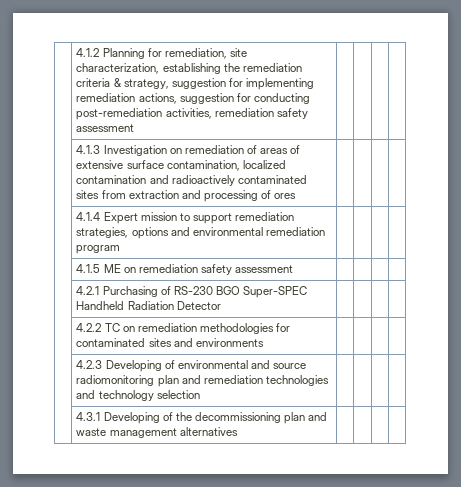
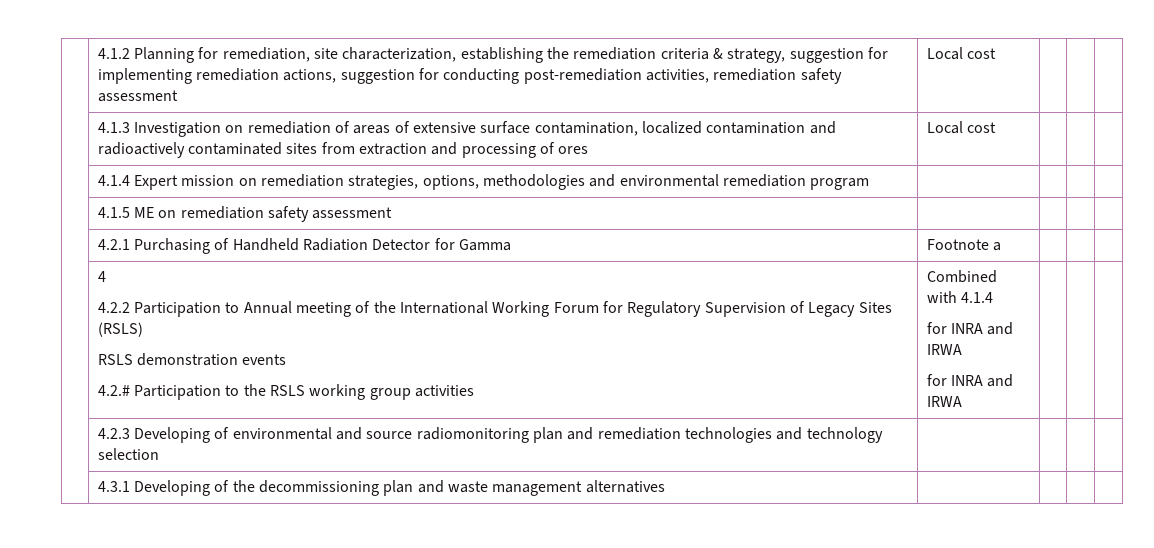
- | 4.1.2 Planning for remediation, site characterization, establishing the remediation criteria & strategy, suggestion for implementing remediation actions, suggestion for conducting post-remediation activities, remediation safety assessment | | | |
+ | 4.1.2 Planning for remediation, site characterization, establishing the remediation criteria & strategy, suggestion for implementing remediation actions, suggestion for conducting post-remediation activities, remediation safety assessment | Local cost | | |
- | 4.1.3 Investigation on remediation of areas of extensive surface contamination, localized contamination and radioactively contaminated sites from extraction and processing of ores | | | |
+ | 4.1.3 Investigation on remediation of areas of extensive surface contamination, localized contamination and radioactively contaminated sites from extraction and processing of ores | Local cost | | |
- | 4.1.4 Expert mission to support remediation strategies, options and environmental remediation program | | | |
+ | 4.1.4 Expert mission on remediation strategies, options, methodologies and environmental remediation program | | | |
- | 4.2.1 Purchasing of RS-230 BGO Super-SPEC Handheld Radiation Detector | | | |
- | 4.2.2 TC on remediation methodologies for contaminated sites and environments | | | |
+ | 4.2.1 Purchasing of Handheld Radiation Detector for Gamma | Footnote a | | |
+ | 4
+ 4.2.2 Participation to Annual meeting of the International Working Forum for Regulatory Supervision of Legacy Sites (RSLS)
+ RSLS demonstration events
+ 4.2.# Participation to the RSLS working group activities | Combined with 4.1.4
+ for INRA and IRWA
+ for INRA and IRWA | | |

